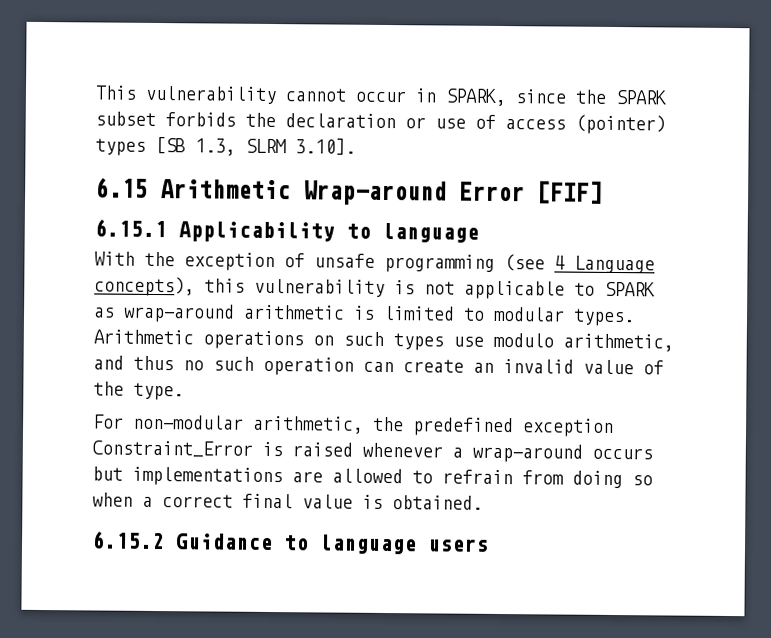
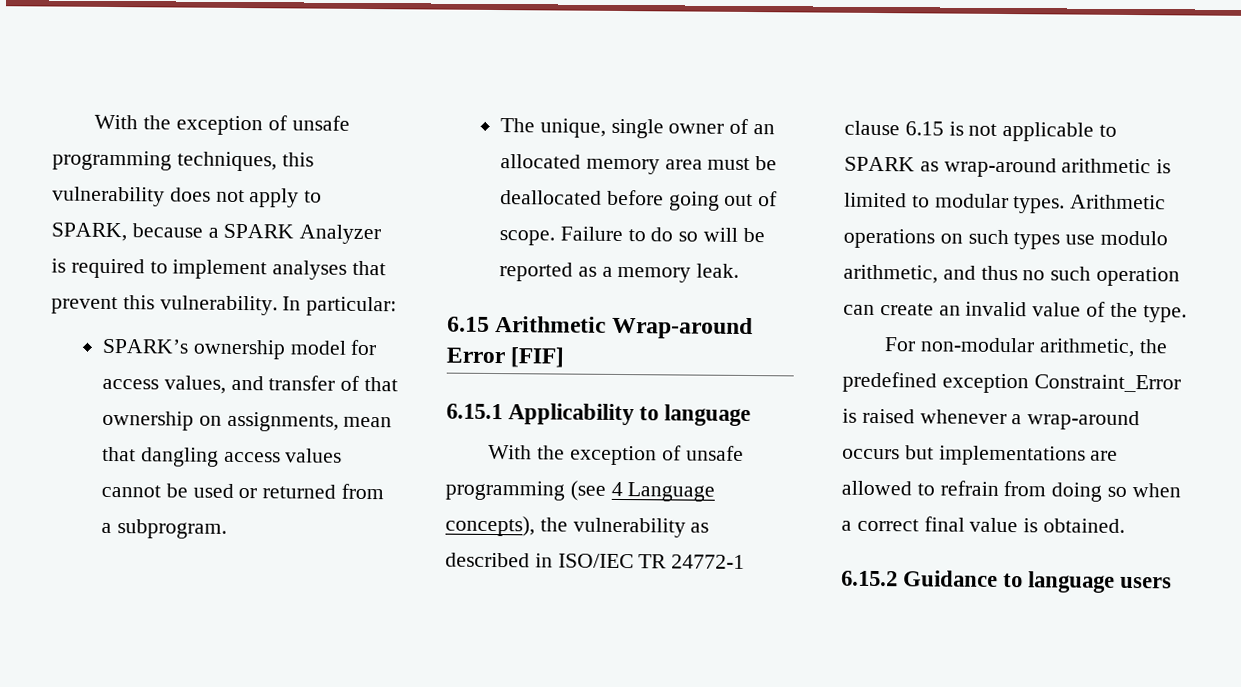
- This vulnerability cannot occur in SPARK, since the SPARK subset forbids the declaration or use of access (pointer) types [SB 1.3, SLRM 3.10].
+ With the exception of unsafe programming techniques, this vulnerability does not apply to SPARK, because a SPARK Analyzer is required to implement analyses that prevent this vulnerability. In particular:
+ SPARK’s ownership model for access values, and transfer of that ownership on assignments, mean that dangling access values cannot be used or returned from a subprogram.
+ The unique, single owner of an allocated memory area must be deallocated before going out of scope. Failure to do so will be reported as a memory leak.
- With the exception of unsafe programming (see 4 Language concepts), this vulnerability is not applicable to SPARK as wrap-around arithmetic is limited to modular types.
+ With the exception of unsafe programming (see 4 Language concepts), the vulnerability as described in ISO/IEC TR 24772-1 clause 6.15 is not applicable to SPARK as wrap-around arithmetic is limited to modular types.

